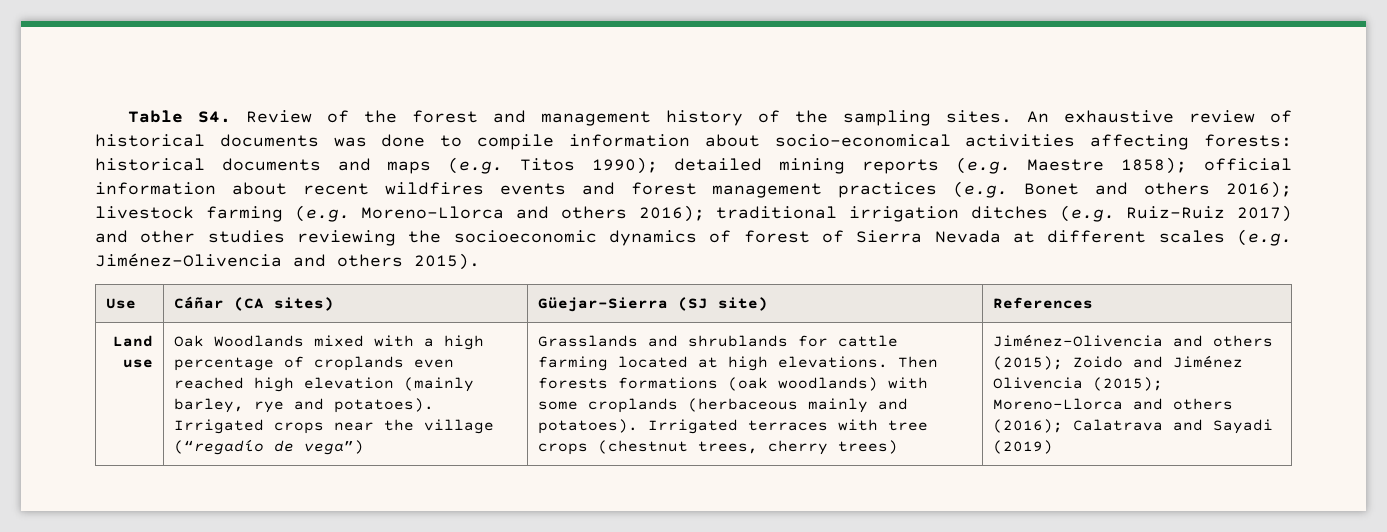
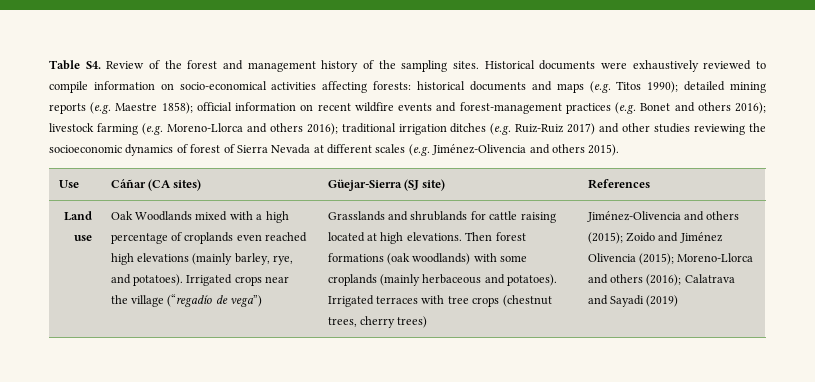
- An exhaustive review of historical documents was done to compile information about socio-economical activities affecting forests:
+ Historical documents were exhaustively reviewed to compile information on socio-economical activities affecting forests:
- official information about recent wildfires events and forest management practices (e.g. Bonet and others 2016);
+ official information on recent wildfire events and forest-management practices (e.g. Bonet and others 2016);
- Oak Woodlands mixed with a high percentage of croplands even reached high elevation (mainly barley, rye and potatoes).
+ Oak Woodlands mixed with a high percentage of croplands even reached high elevations (mainly barley, rye, and potatoes).
- Grasslands and shrublands for cattle farming located at high elevations.
+ Grasslands and shrublands for cattle raising located at high elevations.
- Then forests formations (oak woodlands) with some croplands (herbaceous mainly and potatoes).
+ Then forest formations (oak woodlands) with some croplands (mainly herbaceous and potatoes).

